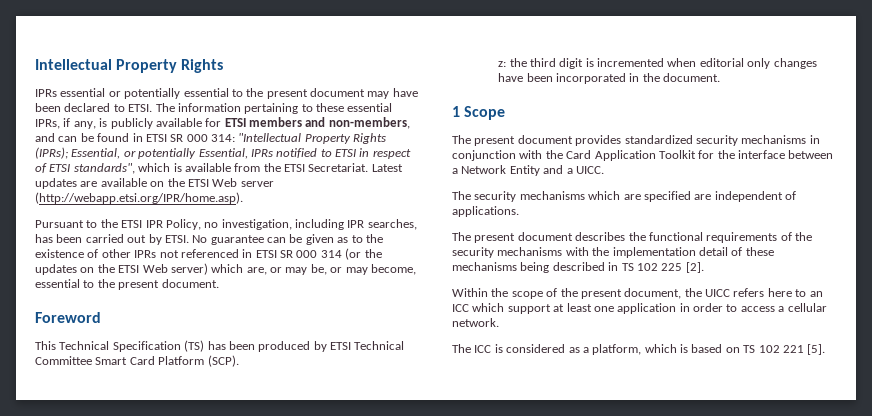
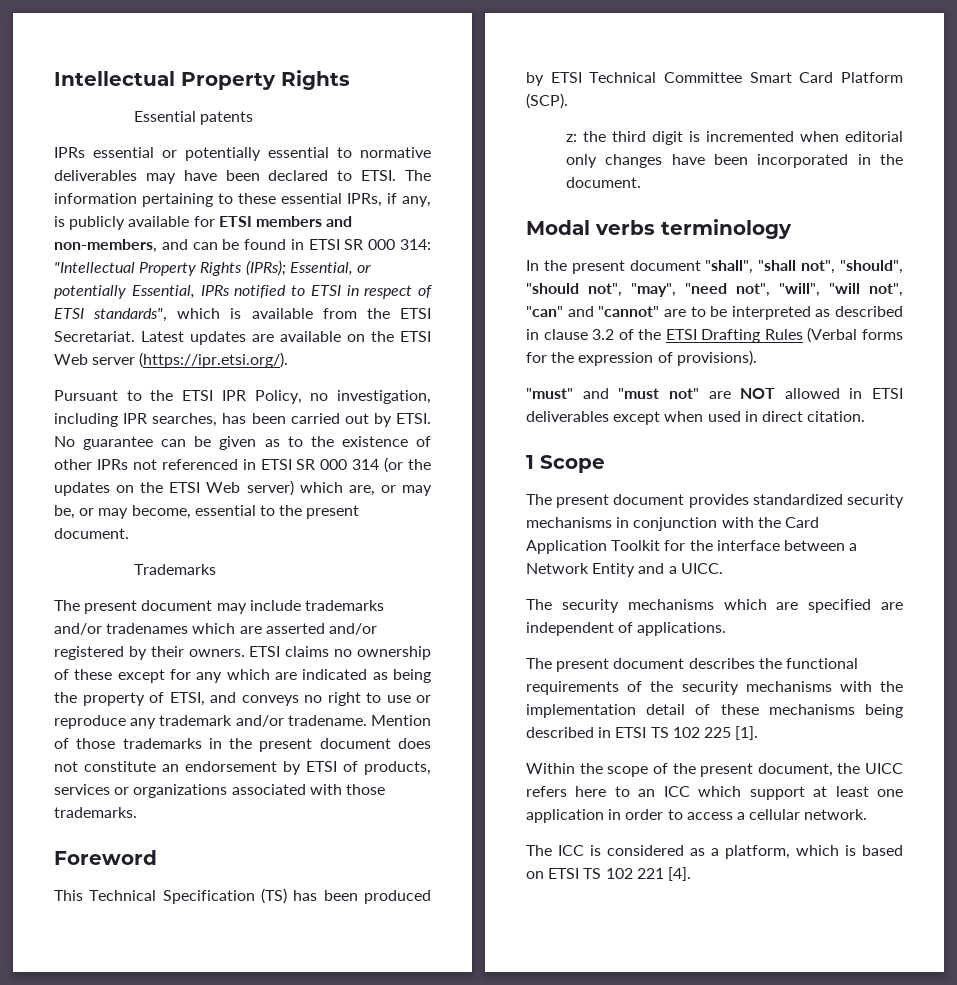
+ Essential patents
- IPRs essential or potentially essential to the present document may have been declared to ETSI.
+ IPRs essential or potentially essential to normative deliverables may have been declared to ETSI.
- Latest updates are available on the ETSI Web server (http://webapp.etsi.org/IPR/home.asp).
+ Latest updates are available on the ETSI Web server (https://ipr.etsi.org/).
+ Trademarks
+ The present document may include trademarks and/or tradenames which are asserted and/or registered by their owners. ETSI claims no ownership of these except for any which are indicated as being the property of ETSI, and conveys no right to use or reproduce any trademark and/or tradename. Mention of those trademarks in the present document does not constitute an endorsement by ETSI of products, services or organizations associated with those trademarks.
+ Modal verbs terminology
+ In the present document "shall", "shall not", "should", "should not", "may", "need not", "will", "will not", "can" and "cannot" are to be interpreted as described in clause 3.2 of the ETSI Drafting Rules (Verbal forms for the expression of provisions).
+ "must" and "must not" are NOT allowed in ETSI deliverables except when used in direct citation.
- The present document describes the functional requirements of the security mechanisms with the implementation detail of these mechanisms being described in TS 102 225 [2].
+ The present document describes the functional requirements of the security mechanisms with the implementation detail of these mechanisms being described in ETSI TS 102 225 [1].
- The ICC is considered as a platform, which is based on TS 102 221 [5].
+ The ICC is considered as a platform, which is based on ETSI TS 102 221 [4].

